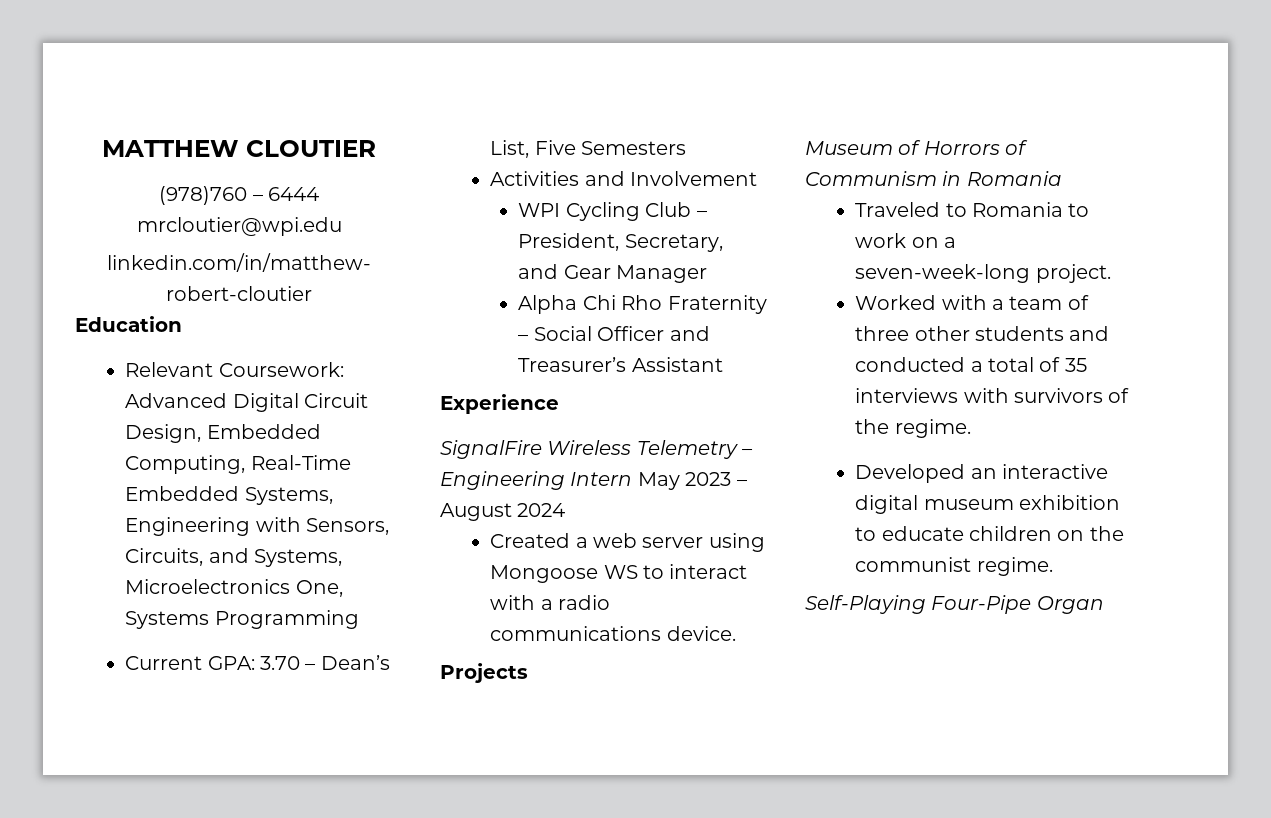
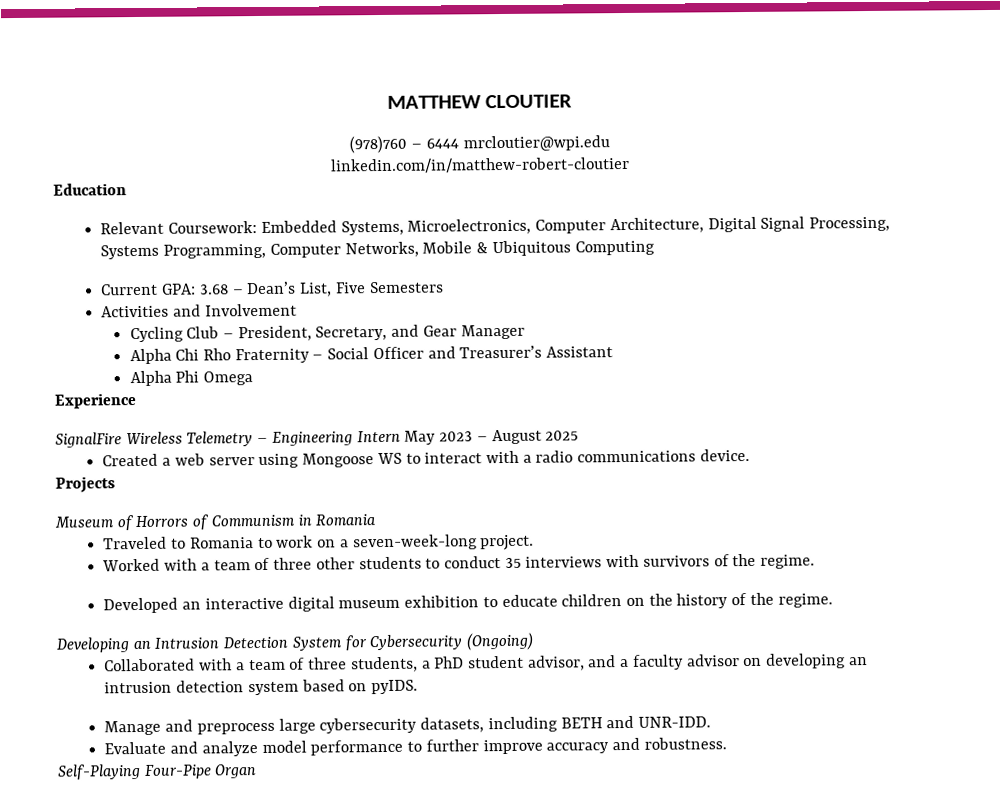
- Relevant Coursework: Advanced Digital Circuit Design, Embedded Computing, Real-Time Embedded Systems, Engineering with Sensors, Circuits, and Systems, Microelectronics One, Systems Programming
+ Relevant Coursework: Embedded Systems, Microelectronics, Computer Architecture, Digital Signal Processing, Systems Programming, Computer Networks, Mobile & Ubiquitous Computing
- Current GPA: 3.70 – Dean’s List, Five Semesters
+ Current GPA: 3.68 – Dean’s List, Five Semesters
- WPI Cycling Club – President, Secretary, and Gear Manager
+ Cycling Club – President, Secretary, and Gear Manager
+ Alpha Phi Omega
- SignalFire Wireless Telemetry – Engineering Intern May 2023 – August 2024
+ SignalFire Wireless Telemetry – Engineering Intern May 2023 – August 2025
- Worked with a team of three other students and conducted a total of 35 interviews with survivors of the regime.
+ Worked with a team of three other students to conduct 35 interviews with survivors of the regime.
- Developed an interactive digital museum exhibition to educate children on the communist regime.
+ Developed an interactive digital museum exhibition to educate children on the history of the regime.
+ Developing an Intrusion Detection System for Cybersecurity (Ongoing)
+ Collaborated with a team of three students, a PhD student advisor, and a faculty advisor on developing an intrusion detection system based on pyIDS.
+ Manage and preprocess large cybersecurity datasets, including BETH and UNR-IDD.
+ Evaluate and analyze model performance to further improve accuracy and robustness.

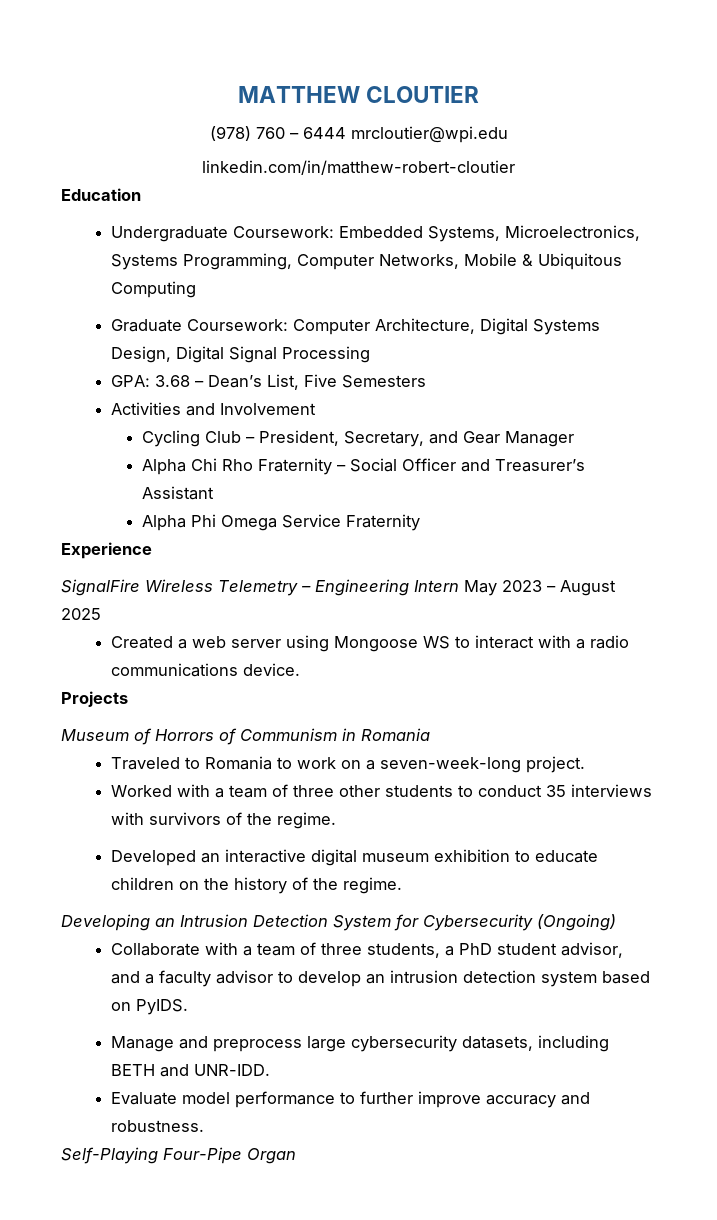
- (978)760 – 6444 mrcloutier@wpi.edu
+ (978) 760 – 6444 mrcloutier@wpi.edu
- Relevant Coursework: Embedded Systems, Microelectronics, Computer Architecture, Digital Signal Processing, Systems Programming, Computer Networks, Mobile & Ubiquitous Computing
+ Undergraduate Coursework: Embedded Systems, Microelectronics, Systems Programming, Computer Networks, Mobile & Ubiquitous Computing
- Current GPA: 3.68 – Dean’s List, Five Semesters
+ Graduate Coursework: Computer Architecture, Digital Systems Design, Digital Signal Processing
+ GPA: 3.68 – Dean’s List, Five Semesters
- Alpha Phi Omega
+ Alpha Phi Omega Service Fraternity
- Collaborated with a team of three students, a PhD student advisor, and a faculty advisor on developing an intrusion detection system based on pyIDS.
+ Collaborate with a team of three students, a PhD student advisor, and a faculty advisor to develop an intrusion detection system based on PyIDS.
- Evaluate and analyze model performance to further improve accuracy and robustness.
+ Evaluate model performance to further improve accuracy and robustness.

